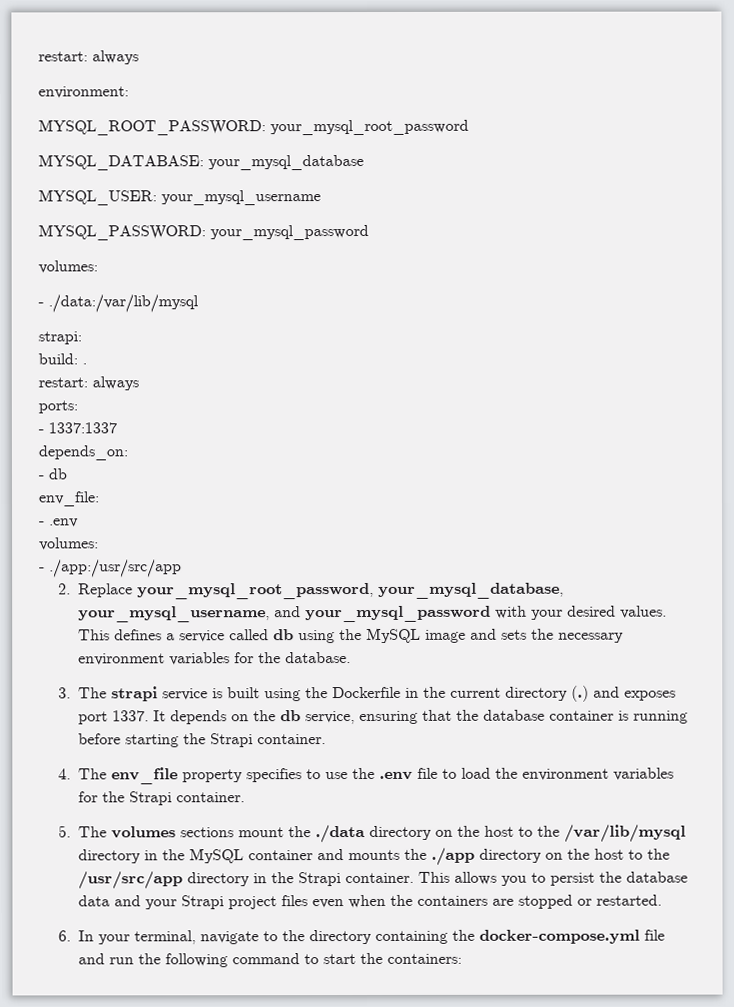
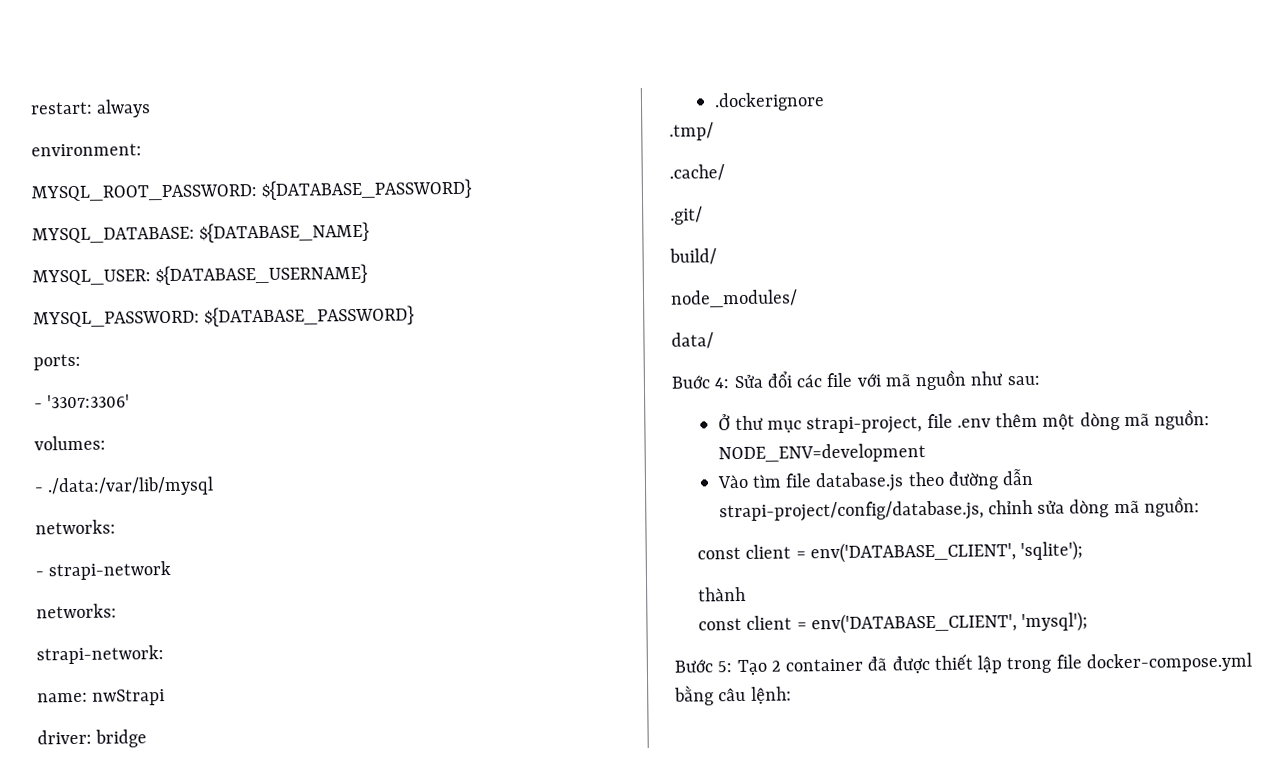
- MYSQL_ROOT_PASSWORD: your_mysql_root_password
+ MYSQL_ROOT_PASSWORD: ${DATABASE_PASSWORD}
- MYSQL_DATABASE: your_mysql_database
+ MYSQL_DATABASE: ${DATABASE_NAME}
- MYSQL_USER: your_mysql_username
+ MYSQL_USER: ${DATABASE_USERNAME}
- MYSQL_PASSWORD: your_mysql_password
+ MYSQL_PASSWORD: ${DATABASE_PASSWORD}
+ ports:
+ - '3307:3306'
  - ./data:/var/lib/mysql
- strapi:
- build: .
- restart: always
- ports:
- - 1337:1337
- depends_on:
- - db
- env_file:
- - .env
- volumes:
- - ./app:/usr/src/app
- 2. Replace your_mysql_root_password, your_mysql_database, your_mysql_username, and your_mysql_password with your desired values. This defines a service called db using the MySQL image and sets the necessary environment variables for the database.
- 3. The strapi service is built using the Dockerfile in the current directory (.) and exposes port 1337. It depends on the db service, ensuring that the database container is running before starting the Strapi container.
- 4. The env_file property specifies to use the .env file to load the environment variables for the Strapi container.
- 5. The volumes sections mount the ./data directory on the host to the /var/lib/mysql directory in the MySQL container and mounts the ./app directory on the host to the /usr/src/app directory in the Strapi container. This allows you to persist the database data and your Strapi project files even when the containers are stopped or restarted.
- 6. In your terminal, navigate to the directory containing the docker-compose.yml file and run the following command to start the containers:
+ networks:
+ - strapi-network
+ networks:
+ strapi-network:
+ name: nwStrapi
+ driver: bridge
+ .dockerignore
+ .tmp/
+ .cache/
+ .git/
+ build/
+ node_modules/
+ data/
+ Buớc 4: Sửa đổi các file với mã nguồn như sau:
+ Ở thư mục strapi-project, file .env thêm một dòng mã nguồn: NODE_ENV=development
+ Vào tìm file database.js theo đường dẫn strapi-project/config/database.js, chỉnh sửa dòng mã nguồn:
+ const client = env('DATABASE_CLIENT', 'sqlite');
+ thành
+ const client = env('DATABASE_CLIENT', 'mysql');
+ Bước 5: Tạo 2 container đã được thiết lập trong file docker-compose.yml bằng câu lệnh:

